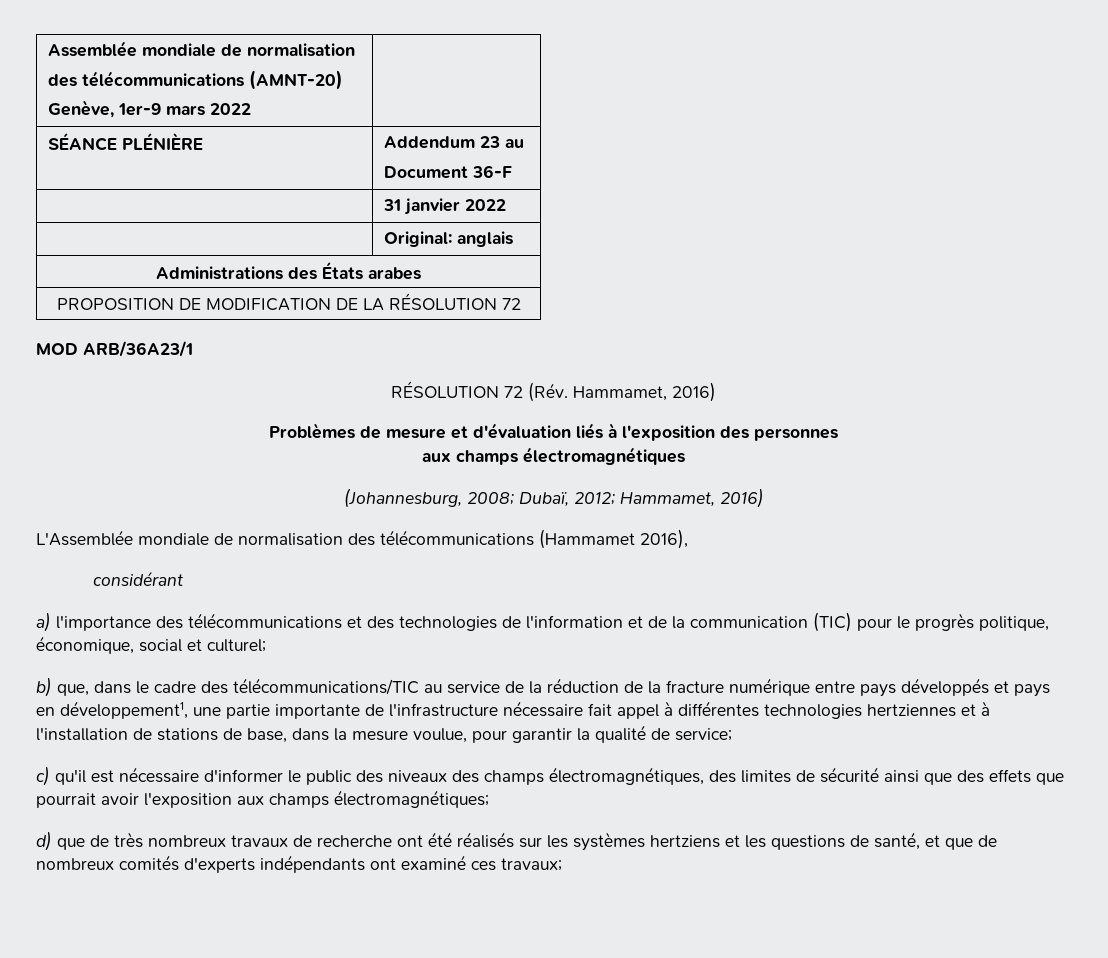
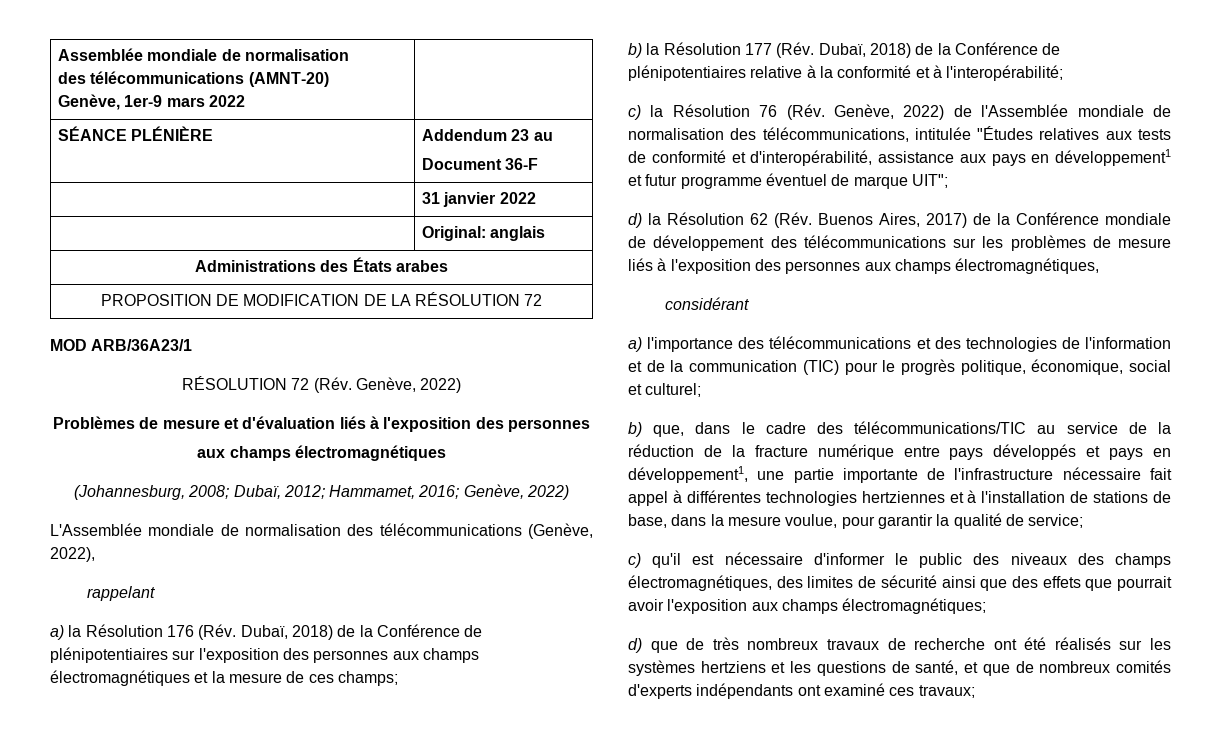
- RÉSOLUTION 72 (Rév. Hammamet, 2016)
+ RÉSOLUTION 72 (Rév. Genève, 2022)
- (Johannesburg, 2008; Dubaï, 2012; Hammamet, 2016)
+ (Johannesburg, 2008; Dubaï, 2012; Hammamet, 2016; Genève, 2022)
- L'Assemblée mondiale de normalisation des télécommunications (Hammamet 2016),
+ L'Assemblée mondiale de normalisation des télécommunications (Genève, 2022),
+ rappelant
+ a) la Résolution 176 (Rév. Dubaï, 2018) de la Conférence de plénipotentiaires sur l'exposition des personnes aux champs électromagnétiques et la mesure de ces champs;
+ b) la Résolution 177 (Rév. Dubaï, 2018) de la Conférence de plénipotentiaires relative à la conformité et à l'interopérabilité;
+ c) la Résolution 76 (Rév. Genève, 2022) de l'Assemblée mondiale de normalisation des télécommunications, intitulée "Études relatives aux tests de conformité et d'interopérabilité, assistance aux pays en développement1 et futur programme éventuel de marque UIT";
+ d) la Résolution 62 (Rév. Buenos Aires, 2017) de la Conférence mondiale de développement des télécommunications sur les problèmes de mesure liés à l'exposition des personnes aux champs électromagnétiques,

